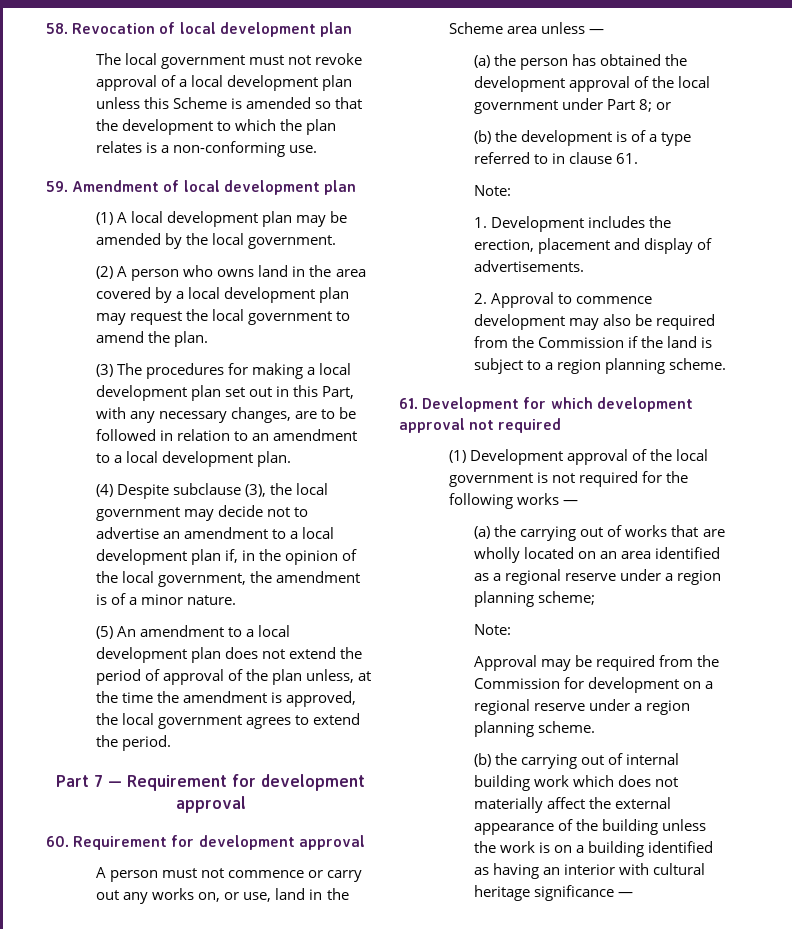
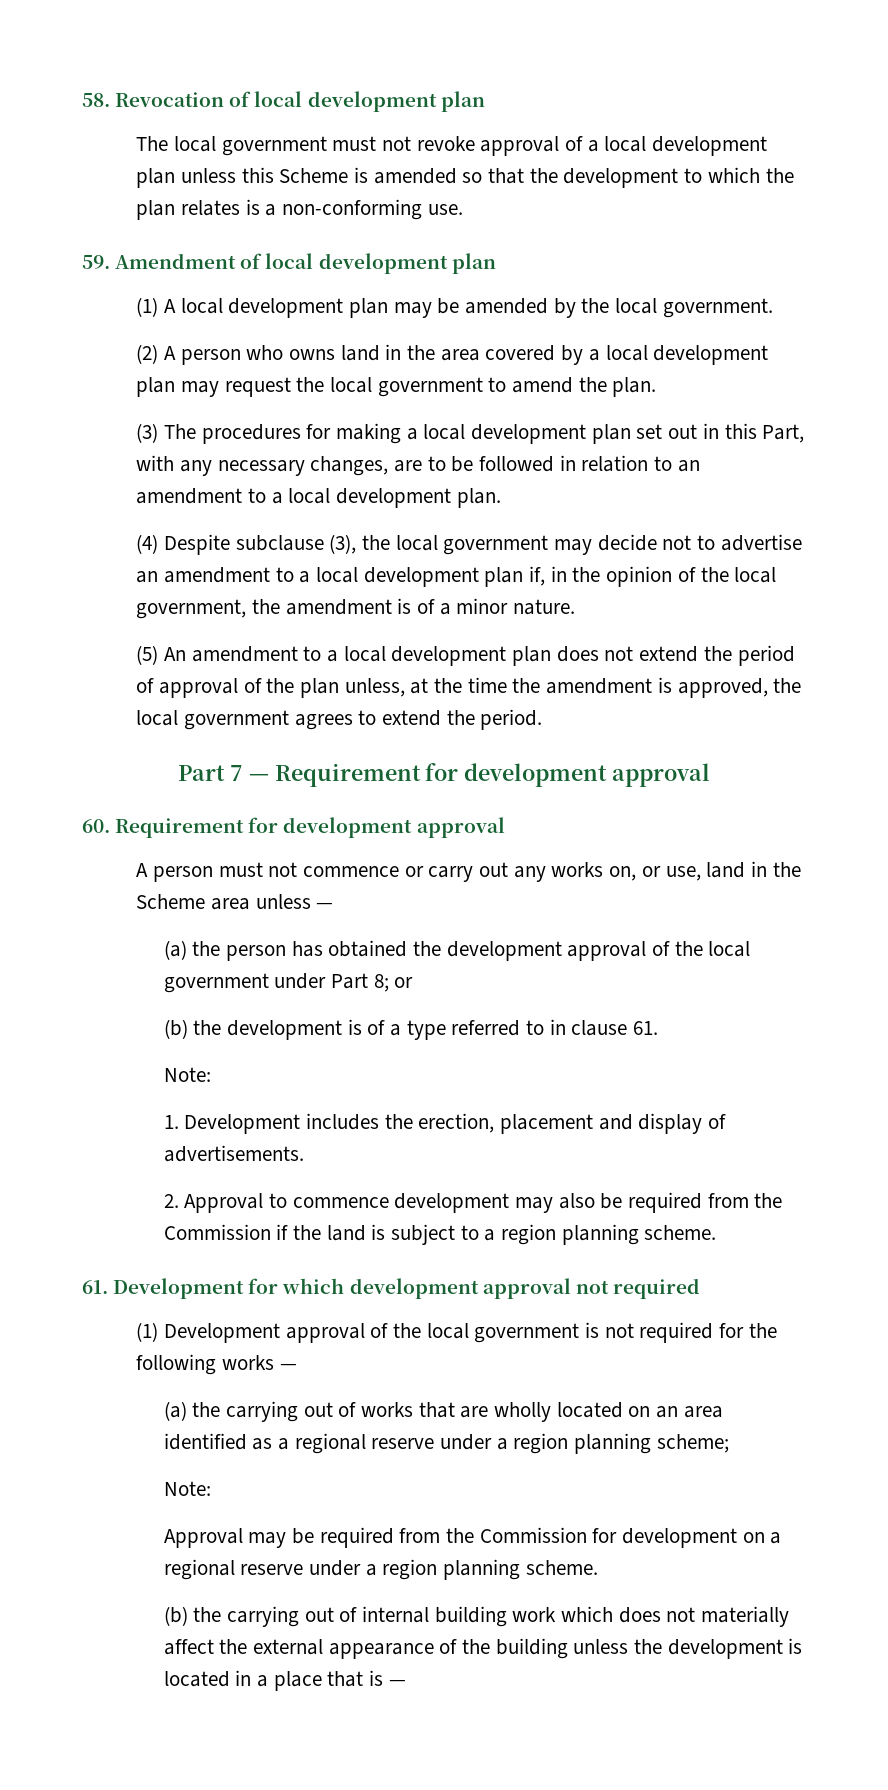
- (b) the carrying out of internal building work which does not materially affect the external appearance of the building unless the work is on a building identified as having an interior with cultural heritage significance —
+ (b) the carrying out of internal building work which does not materially affect the external appearance of the building unless the development is located in a place that is —

